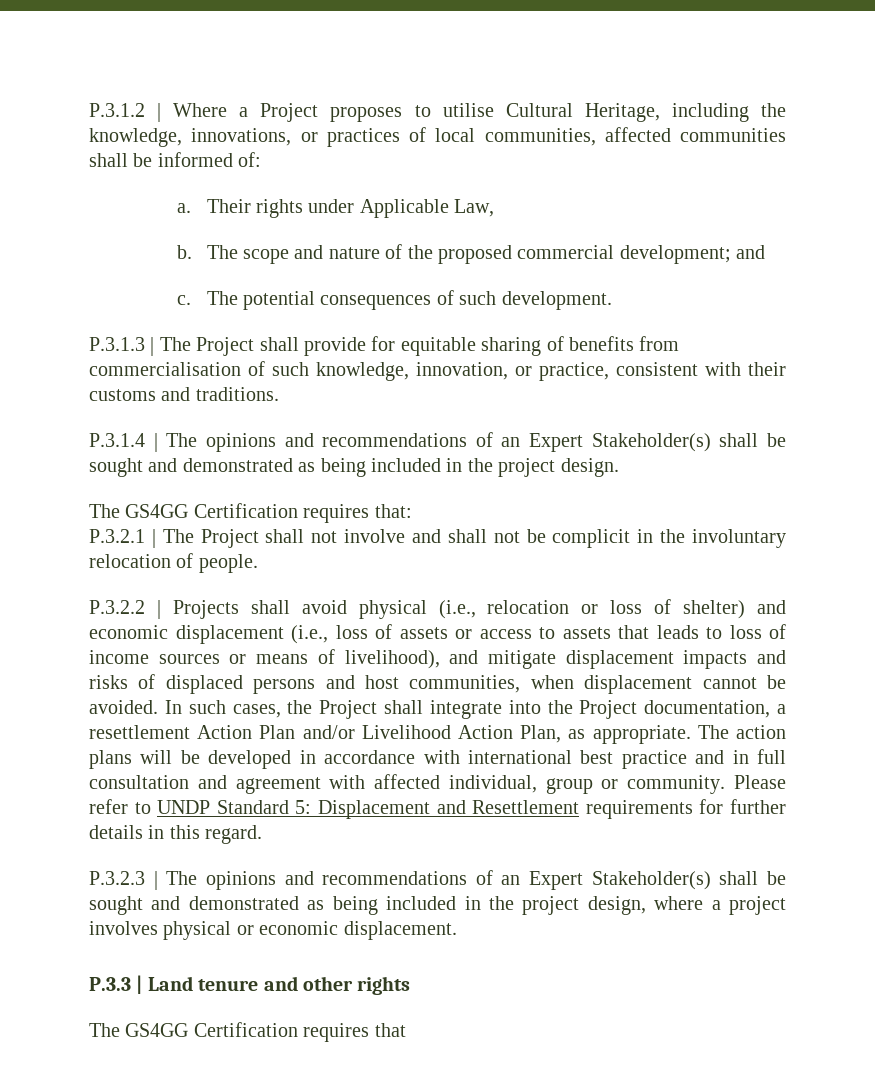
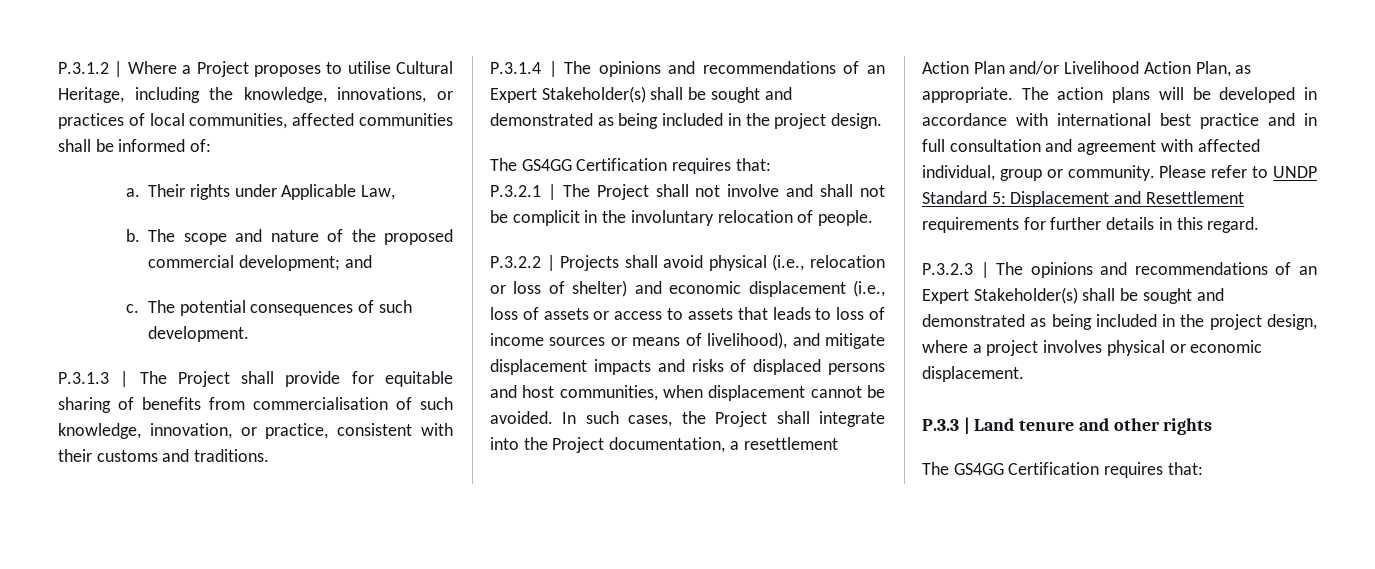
  P.3.3 | Land tenure and other rights
- The GS4GG Certification requires that
+ The GS4GG Certification requires that:

